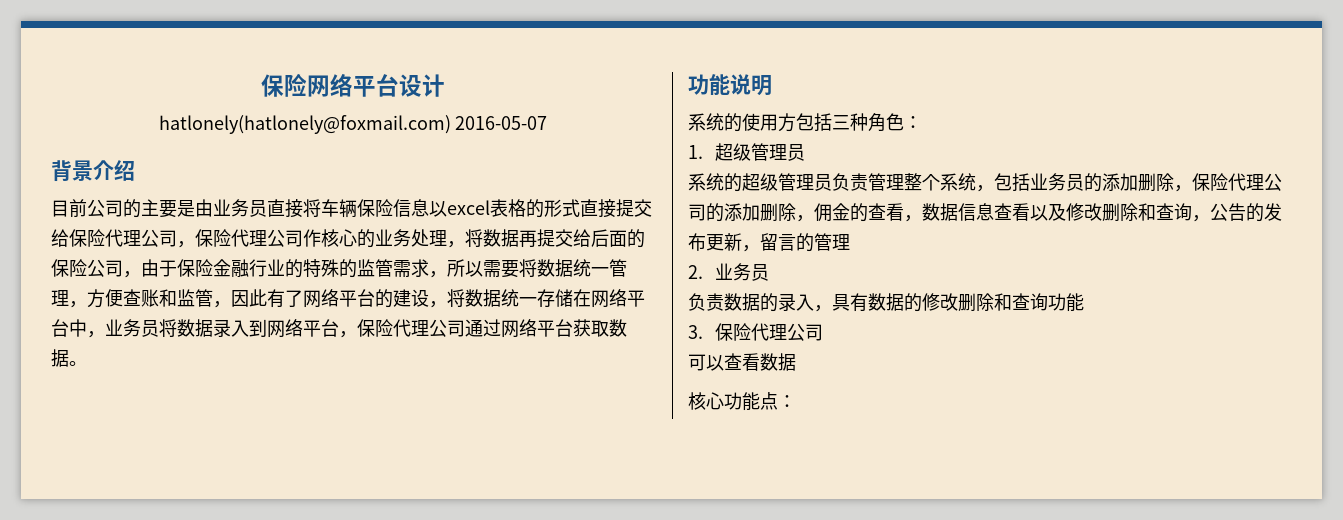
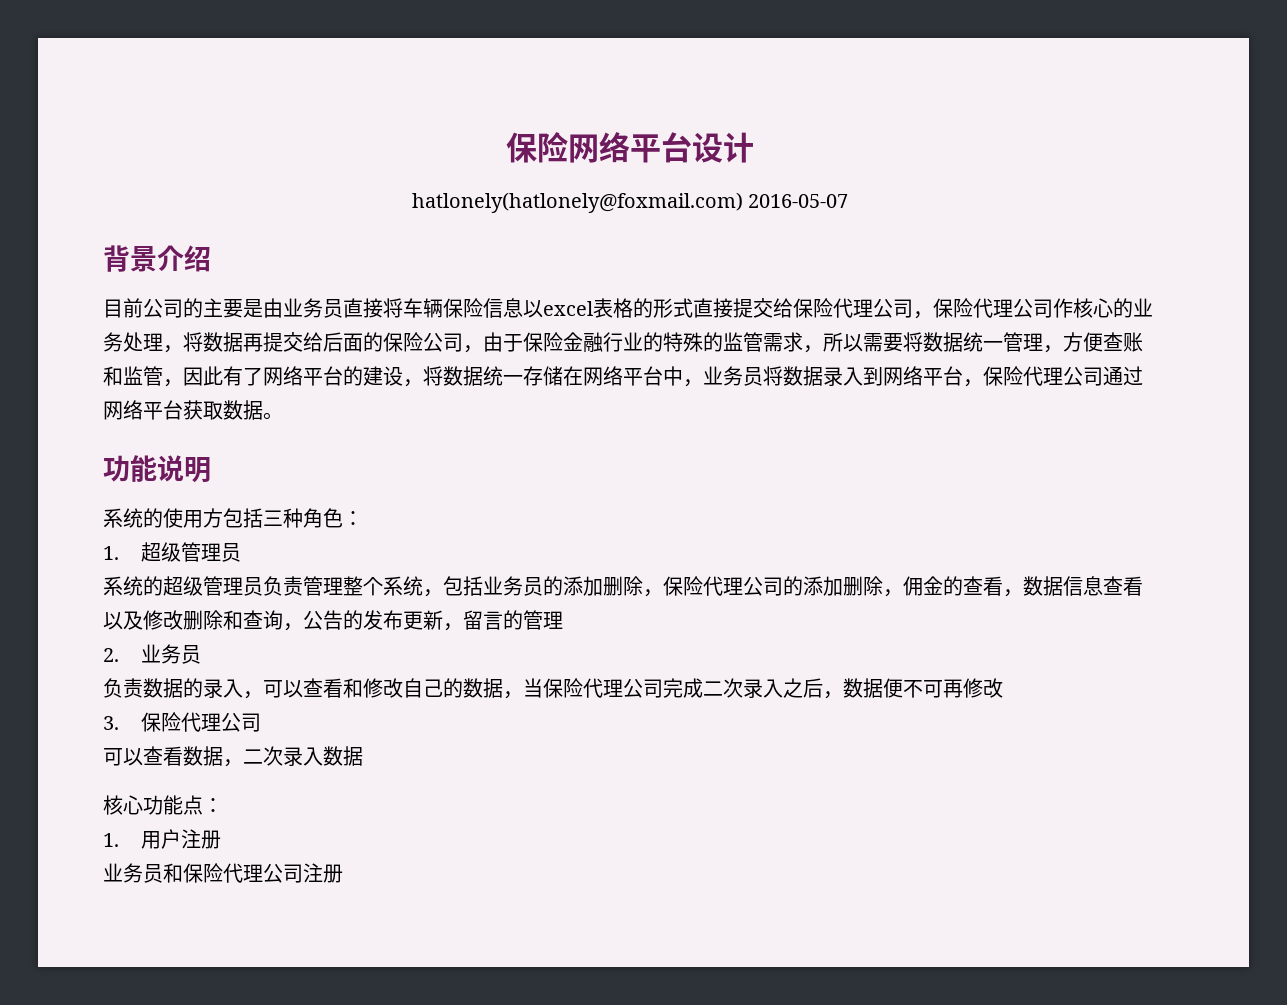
- 负责数据的录入，具有数据的修改删除和查询功能
+ 负责数据的录入，可以查看和修改自己的数据，当保险代理公司完成二次录入之后，数据便不可再修改
- 可以查看数据
+ 可以查看数据，二次录入数据
+ 1.用户注册
+ 业务员和保险代理公司注册

